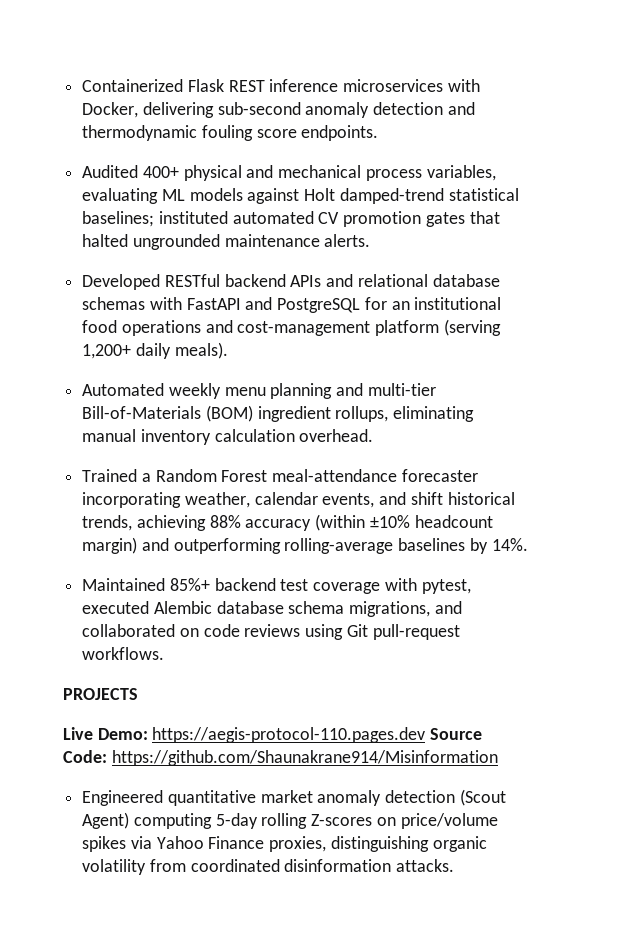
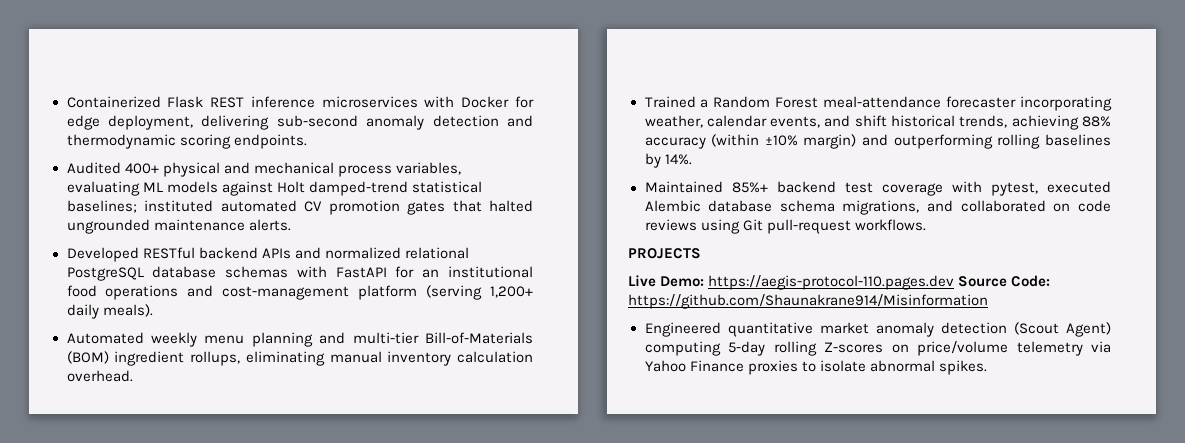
- Containerized Flask REST inference microservices with Docker, delivering sub-second anomaly detection and thermodynamic fouling score endpoints.
+ Containerized Flask REST inference microservices with Docker for edge deployment, delivering sub-second anomaly detection and thermodynamic scoring endpoints.
- Developed RESTful backend APIs and relational database schemas with FastAPI and PostgreSQL for an institutional food operations and cost-management platform (serving 1,200+ daily meals).
+ Developed RESTful backend APIs and normalized relational PostgreSQL database schemas with FastAPI for an institutional food operations and cost-management platform (serving 1,200+ daily meals).
- Trained a Random Forest meal-attendance forecaster incorporating weather, calendar events, and shift historical trends, achieving 88% accuracy (within ±10% headcount margin) and outperforming rolling-average baselines by 14%.
+ Trained a Random Forest meal-attendance forecaster incorporating weather, calendar events, and shift historical trends, achieving 88% accuracy (within ±10% margin) and outperforming rolling baselines by 14%.
- Engineered quantitative market anomaly detection (Scout Agent) computing 5-day rolling Z-scores on price/volume spikes via Yahoo Finance proxies, distinguishing organic volatility from coordinated disinformation attacks.
+ Engineered quantitative market anomaly detection (Scout Agent) computing 5-day rolling Z-scores on price/volume telemetry via Yahoo Finance proxies to isolate abnormal spikes.

